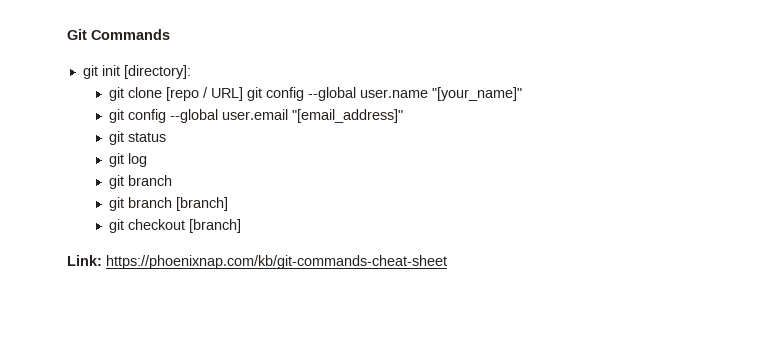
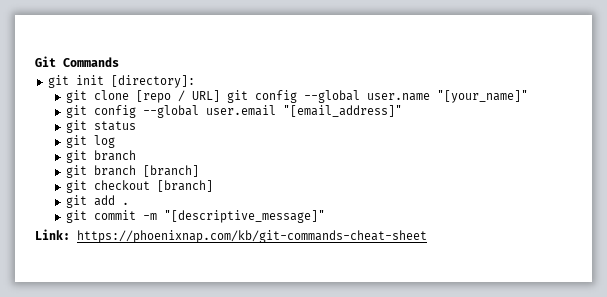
+ git add .
+ git commit -m "[descriptive_message]"

